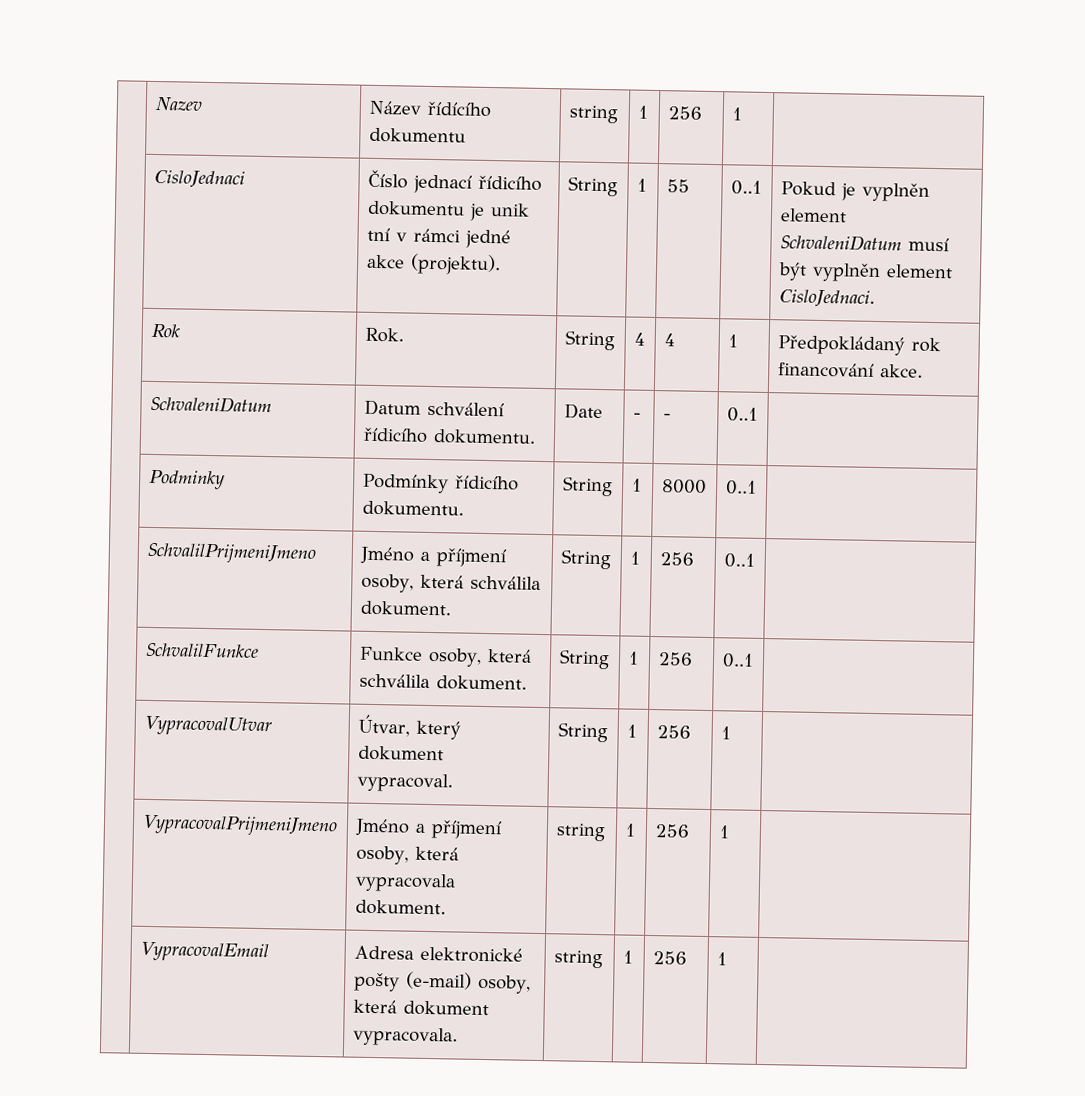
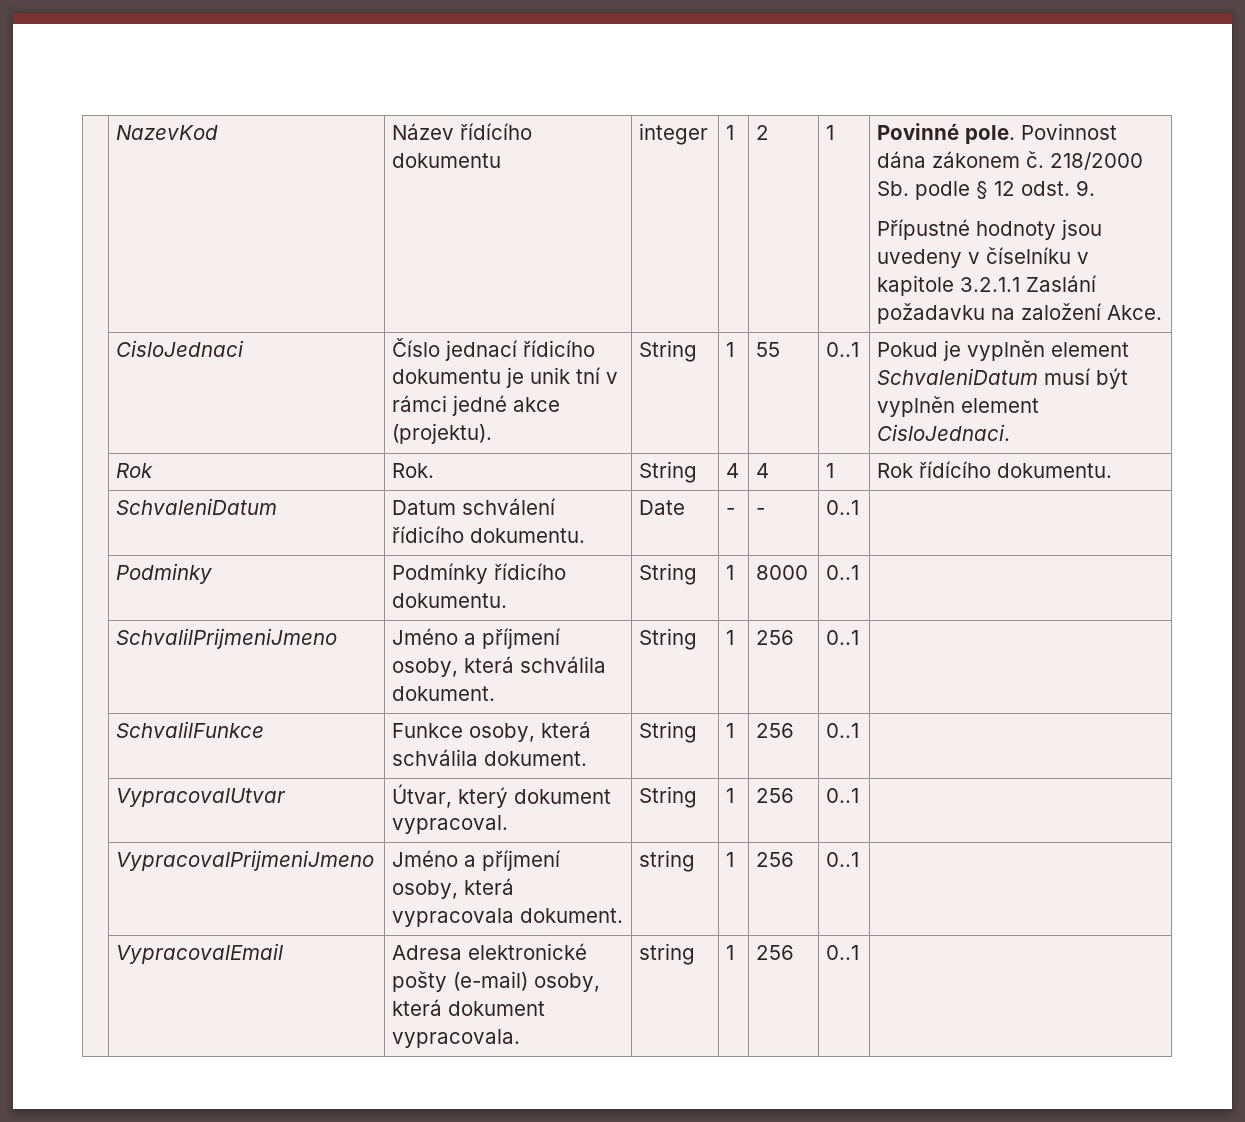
- | Nazev | Název řídícího dokumentu | string | 1 | 256 | 1 |
+ | NazevKod | Název řídícího dokumentu | integer | 1 | 2 | 1 | Povinné pole. Povinnost dána zákonem č. 218/2000 Sb. podle § 12 odst. 9.
+ Přípustné hodnoty jsou uvedeny v číselníku v kapitole 3.2.1.1 Zaslání požadavku na založení Akce.
- | Rok | Rok. | String | 4 | 4 | 1 | Předpokládaný rok financování akce.
+ | Rok | Rok. | String | 4 | 4 | 1 | Rok řídícího dokumentu.
- | VypracovalUtvar | Útvar, který dokument vypracoval. | String | 1 | 256 | 1 |
+ | VypracovalUtvar | Útvar, který dokument vypracoval. | String | 1 | 256 | 0..1 |
- | VypracovalPrijmeniJmeno | Jméno a příjmení osoby, která vypracovala dokument. | string | 1 | 256 | 1 |
+ | VypracovalPrijmeniJmeno | Jméno a příjmení osoby, která vypracovala dokument. | string | 1 | 256 | 0..1 |
- | VypracovalEmail | Adresa elektronické pošty (e-mail) osoby, která dokument vypracovala. | string | 1 | 256 | 1 |
+ | VypracovalEmail | Adresa elektronické pošty (e-mail) osoby, která dokument vypracovala. | string | 1 | 256 | 0..1 |

